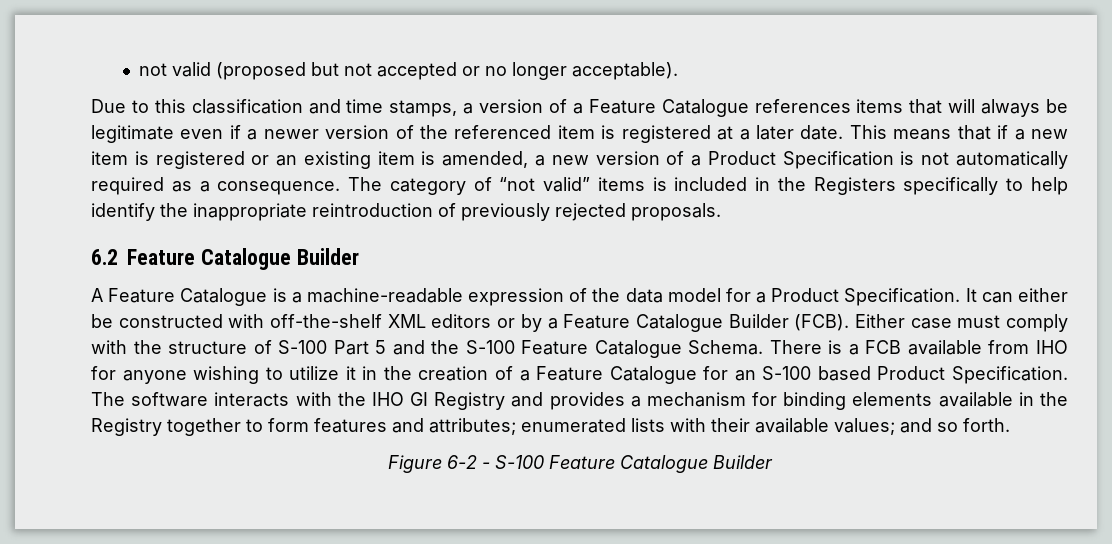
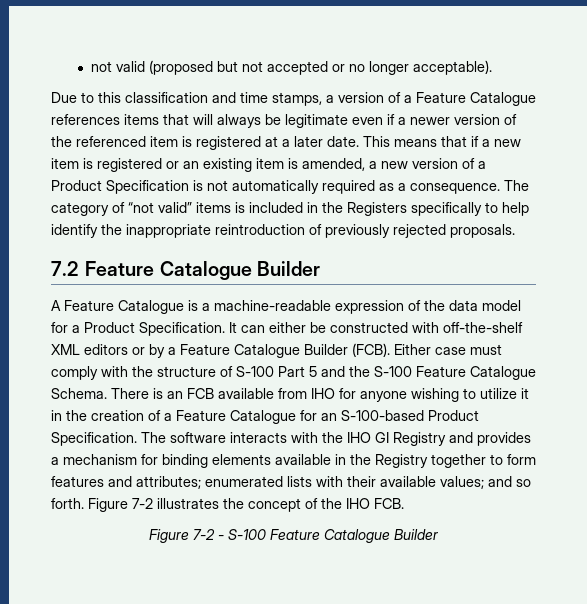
- 6.2 Feature Catalogue Builder
+ 7.2 Feature Catalogue Builder
- There is a FCB available from IHO for anyone wishing to utilize it in the creation of a Feature Catalogue for an S-100 based Product Specification.
+ There is an FCB available from IHO for anyone wishing to utilize it in the creation of a Feature Catalogue for an S-100-based Product Specification.
- The software interacts with the IHO GI Registry and provides a mechanism for binding elements available in the Registry together to form features and attributes; enumerated lists with their available values; and so forth.
- Figure 6-2 - S-100 Feature Catalogue Builder
+ The software interacts with the IHO GI Registry and provides a mechanism for binding elements available in the Registry together to form features and attributes; enumerated lists with their available values; and so forth. Figure 7-2 illustrates the concept of the IHO FCB.
+ Figure 7-2 - S-100 Feature Catalogue Builder

